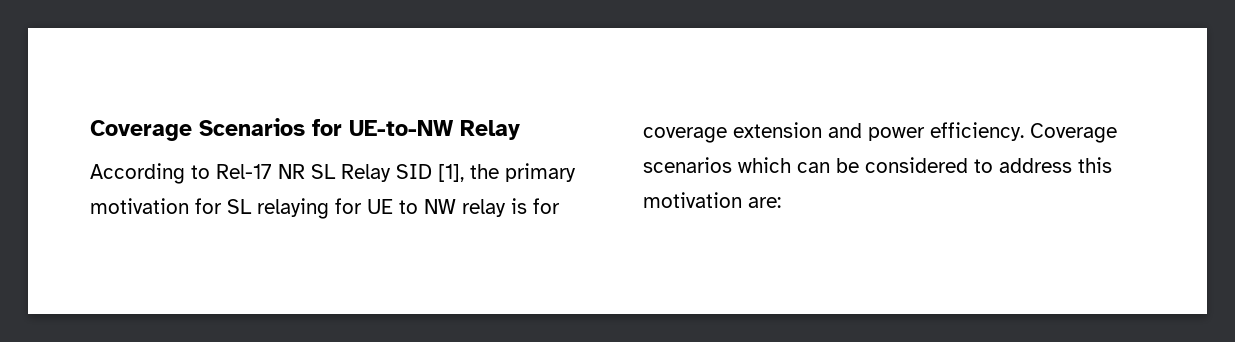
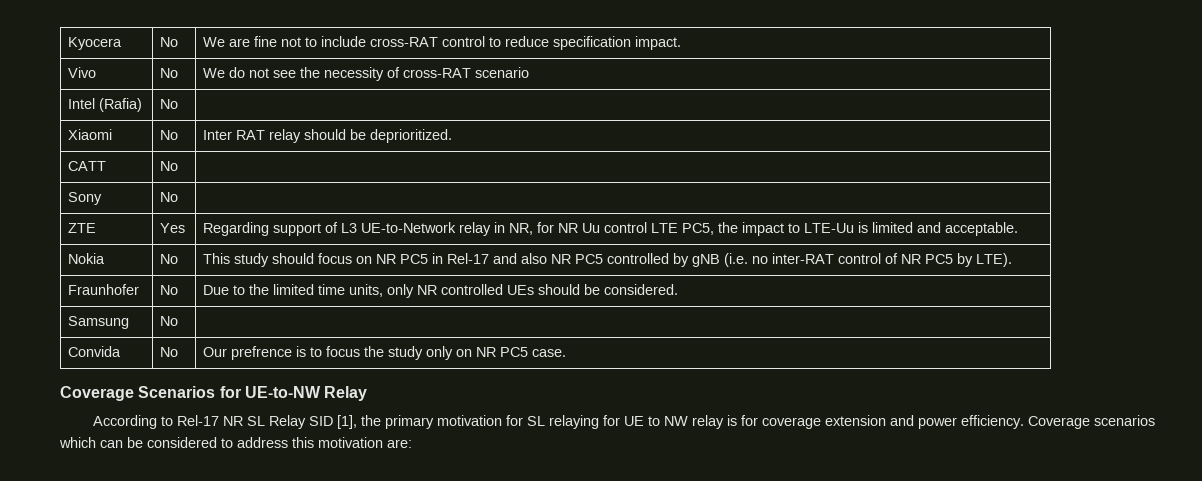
+ Kyocera | No | We are fine not to include cross-RAT control to reduce specification impact.
+ Vivo | No | We do not see the necessity of cross-RAT scenario
+ Intel (Rafia) | No |
+ Xiaomi | No | Inter RAT relay should be deprioritized.
+ CATT | No |
+ Sony | No |
+ ZTE | Yes | Regarding support of L3 UE-to-Network relay in NR, for NR Uu control LTE PC5, the impact to LTE-Uu is limited and acceptable.
+ Nokia | No | This study should focus on NR PC5 in Rel-17 and also NR PC5 controlled by gNB (i.e. no inter-RAT control of NR PC5 by LTE).
+ Fraunhofer | No | Due to the limited time units, only NR controlled UEs should be considered.
+ Samsung | No |
+ Convida | No | Our prefrence is to focus the study only on NR PC5 case.

